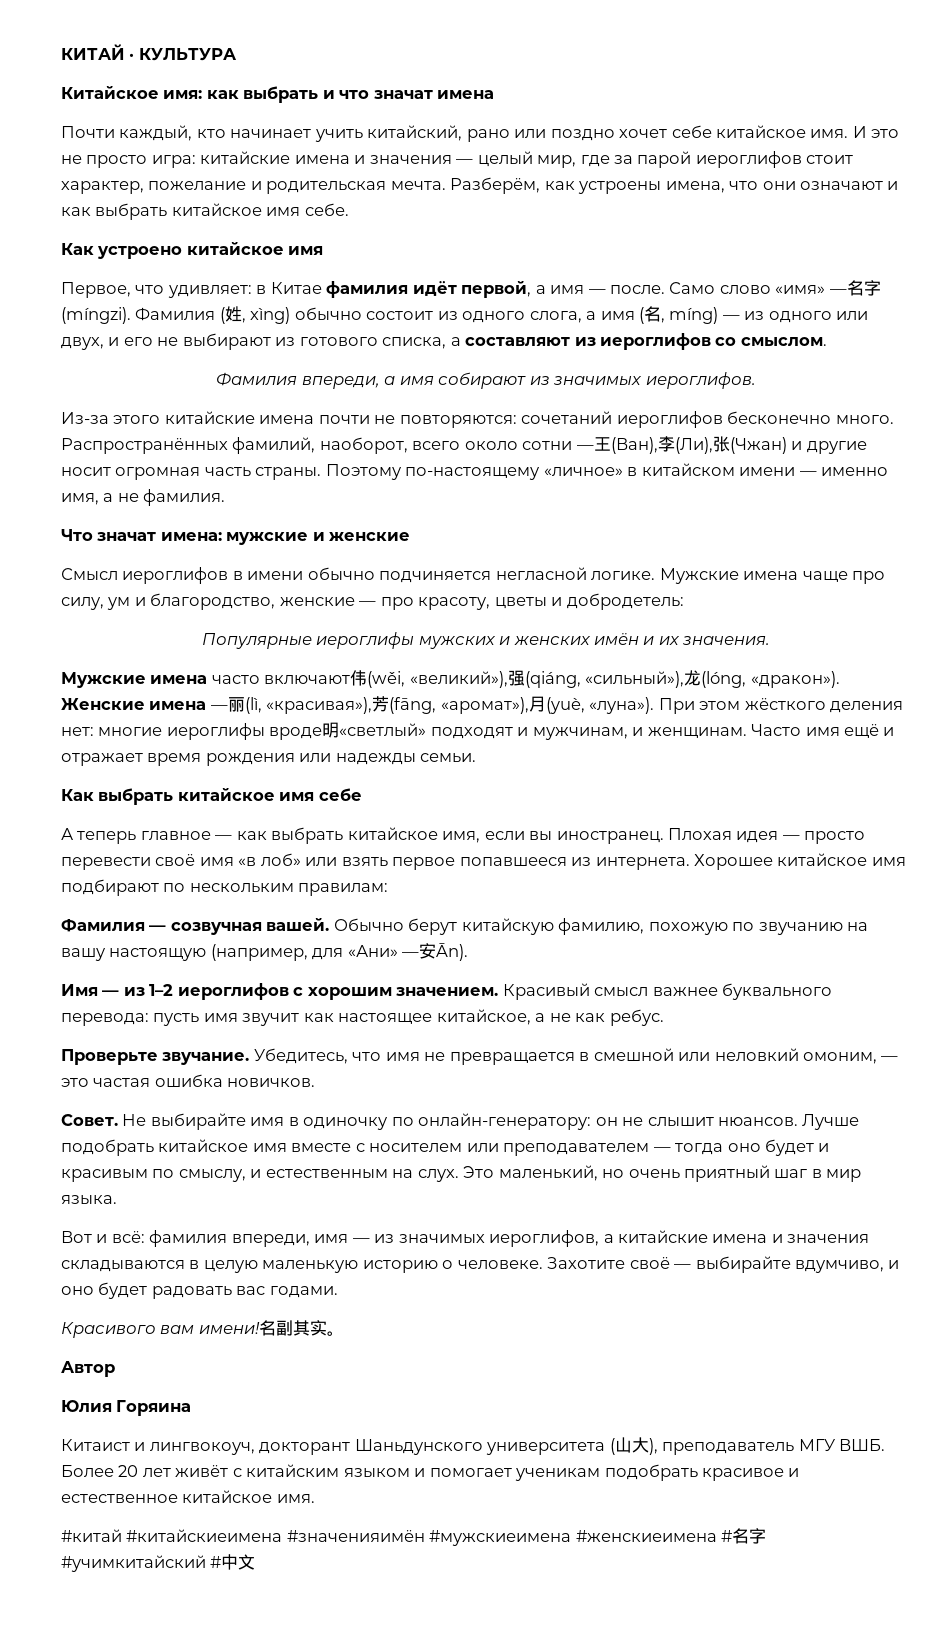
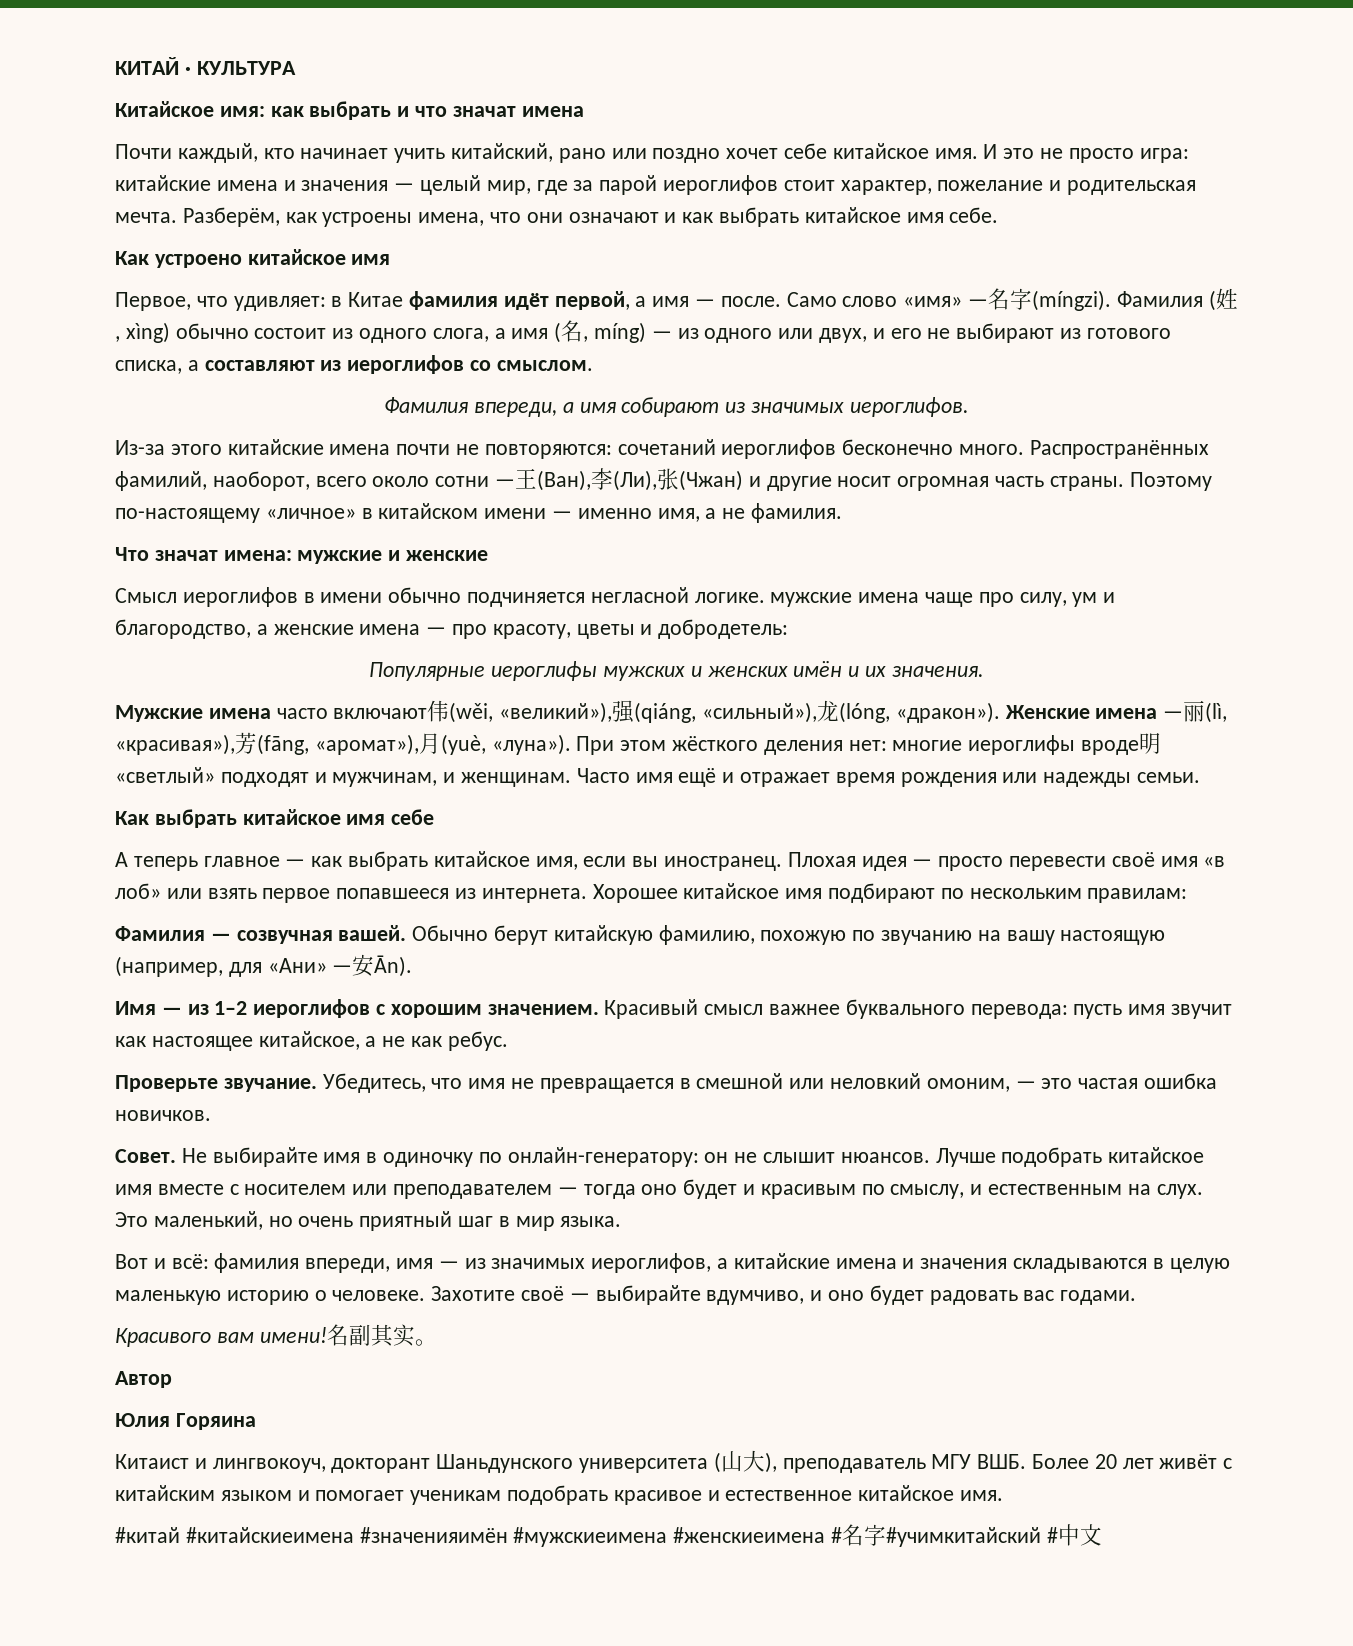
- Смысл иероглифов в имени обычно подчиняется негласной логике. Мужские имена чаще про силу, ум и благородство, женские — про красоту, цветы и добродетель:
+ Смысл иероглифов в имени обычно подчиняется негласной логике. мужские имена чаще про силу, ум и благородство, а женские имена — про красоту, цветы и добродетель:

